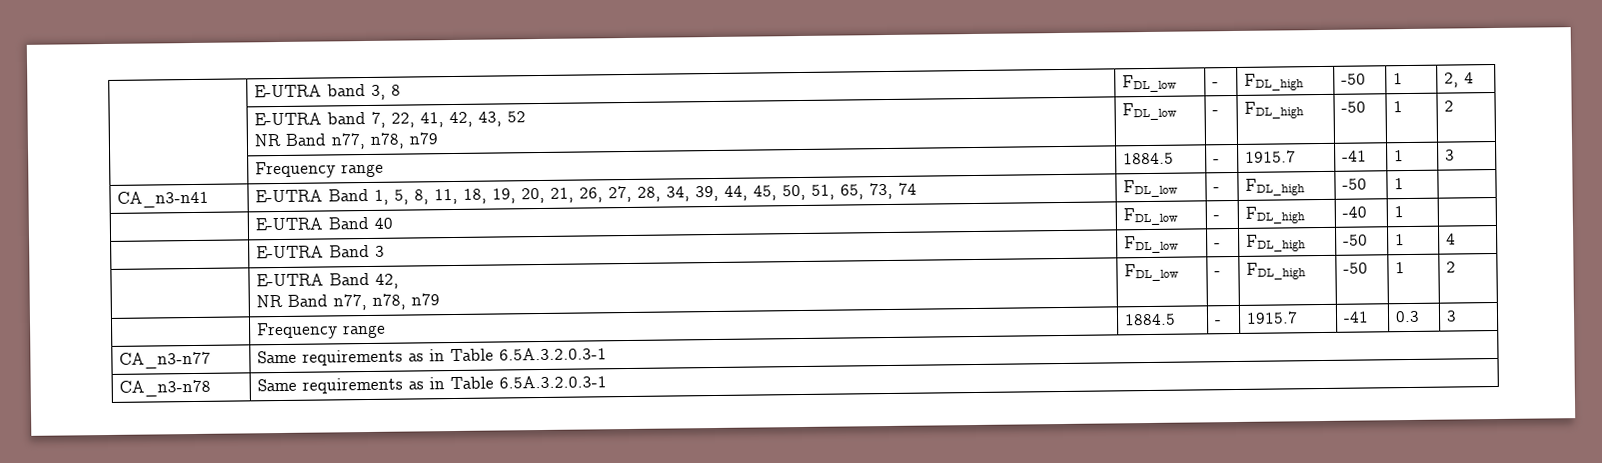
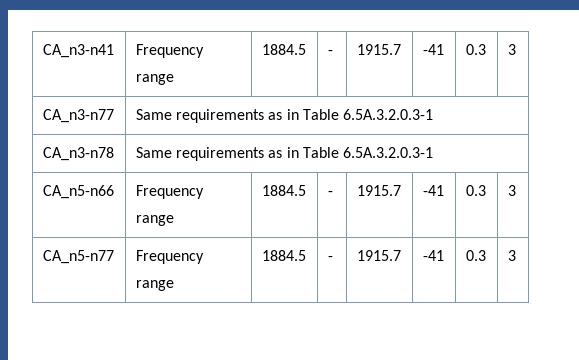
- | E-UTRA band 3, 8 | FDL_low | - | FDL_high | -50 | 1 | 2, 4
- | E-UTRA band 7, 22, 41, 42, 43, 52
- NR Band n77, n78, n79 | FDL_low | - | FDL_high | -50 | 1 | 2
- | Frequency range | 1884.5 | - | 1915.7 | -41 | 1 | 3
- CA_n3-n41 | E-UTRA Band 1, 5, 8, 11, 18, 19, 20, 21, 26, 27, 28, 34, 39, 44, 45, 50, 51, 65, 73, 74 | FDL_low | - | FDL_high | -50 | 1 |
- | E-UTRA Band 40 | FDL_low | - | FDL_high | -40 | 1 |
- | E-UTRA Band 3 | FDL_low | - | FDL_high | -50 | 1 | 4
- | E-UTRA Band 42,
- NR Band n77, n78, n79 | FDL_low | - | FDL_high | -50 | 1 | 2
- | Frequency range | 1884.5 | - | 1915.7 | -41 | 0.3 | 3
+ CA_n3-n41 | Frequency range | 1884.5 | - | 1915.7 | -41 | 0.3 | 3
+ CA_n5-n66 | Frequency range | 1884.5 | - | 1915.7 | -41 | 0.3 | 3
+ CA_n5-n77 | Frequency range | 1884.5 | - | 1915.7 | -41 | 0.3 | 3

